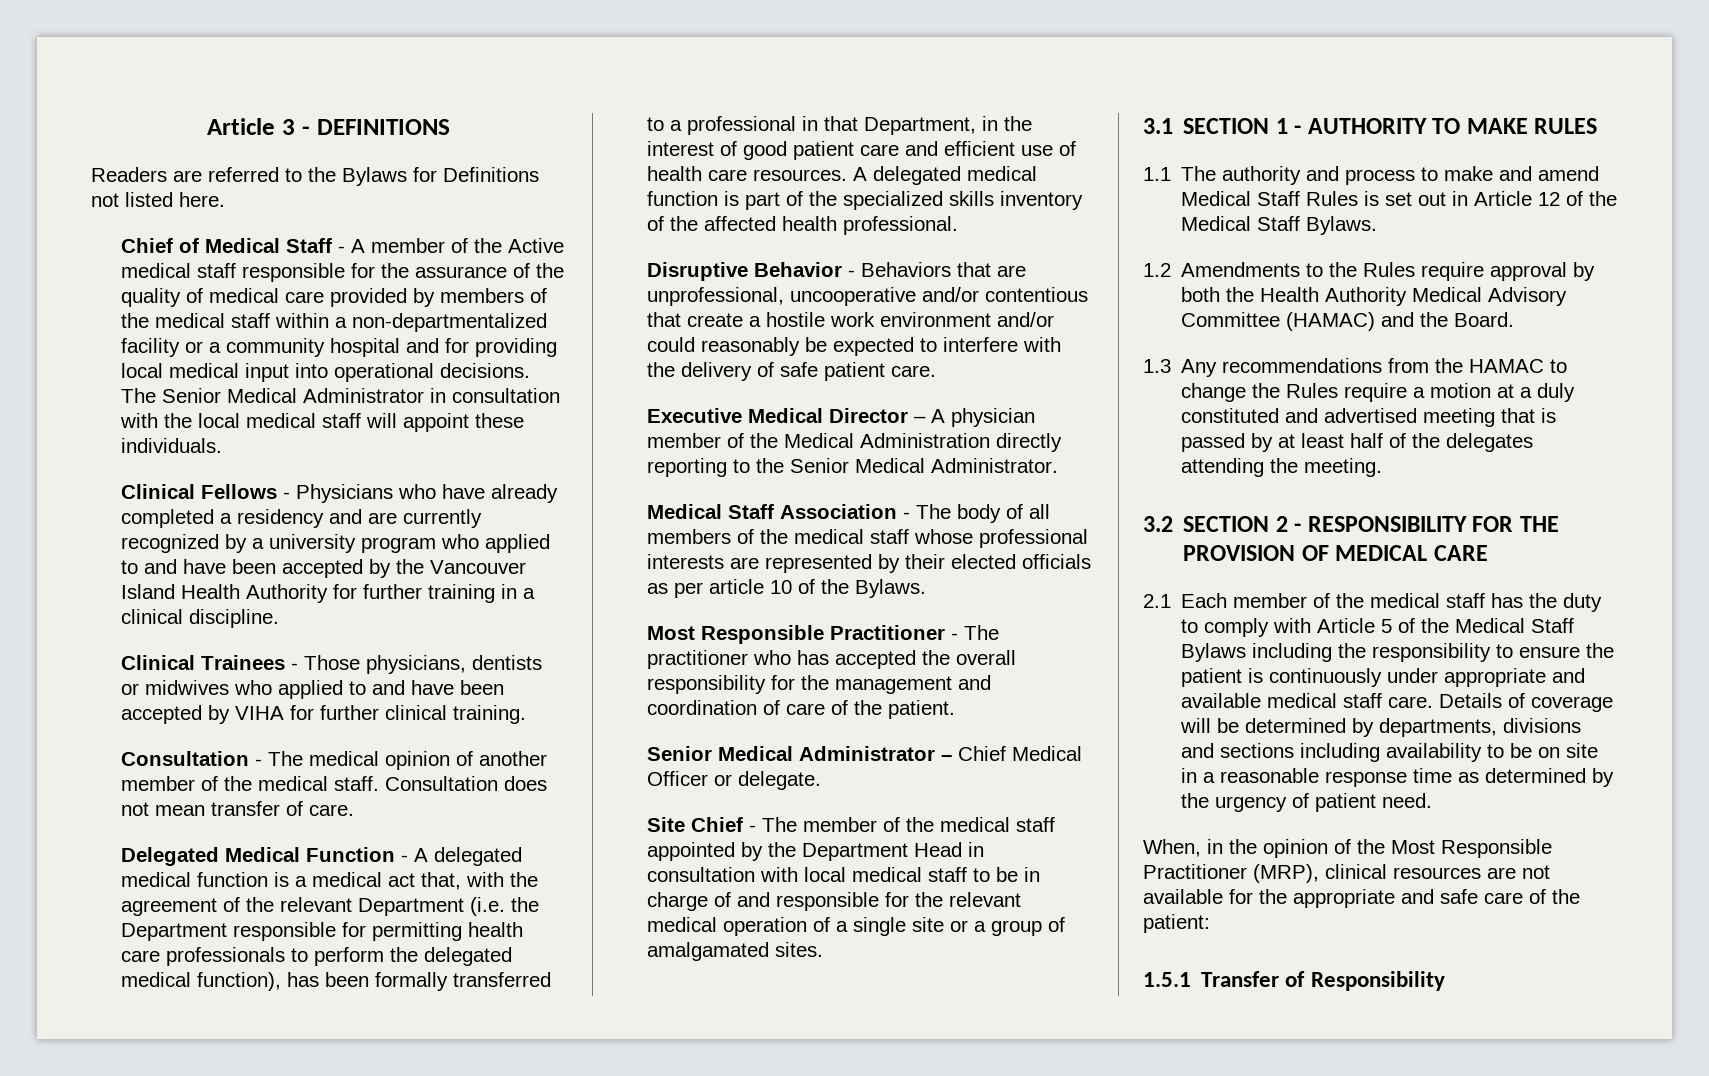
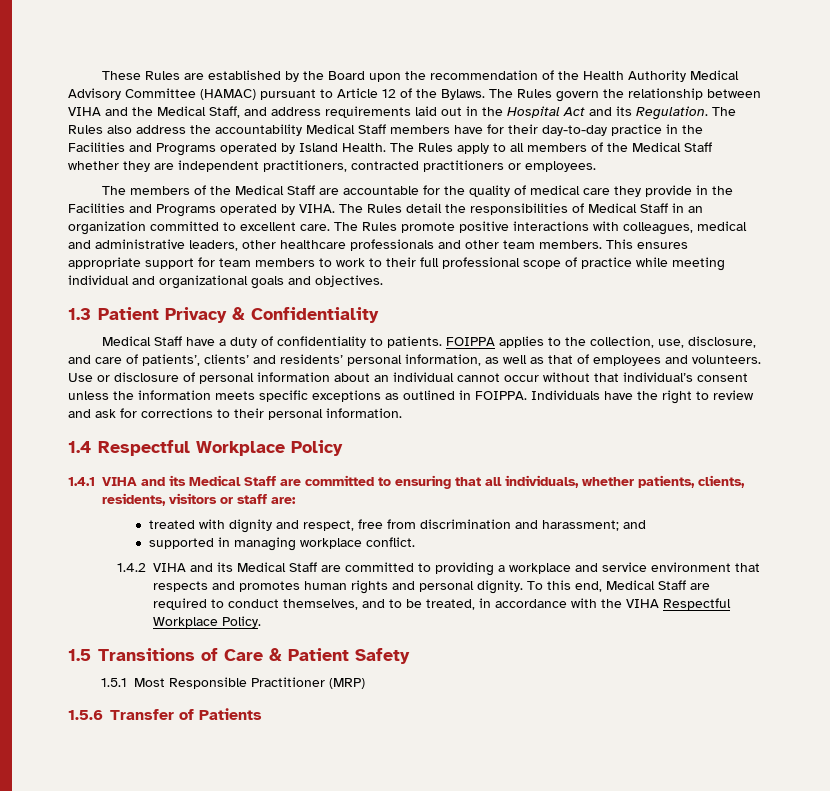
- Article 3 - DEFINITIONS
- Readers are referred to the Bylaws for Definitions not listed here.
- Chief of Medical Staff - A member of the Active medical staff responsible for the assurance of the quality of medical care provided by members of the medical staff within a non-departmentalized facility or a community hospital and for providing local medical input into operational decisions. The Senior Medical Administrator in consultation with the local medical staff will appoint these individuals.
- Clinical Fellows - Physicians who have already completed a residency and are currently recognized by a university program who applied to and have been accepted by the Vancouver Island Health Authority for further training in a clinical discipline.
- Clinical Trainees - Those physicians, dentists or midwives who applied to and have been accepted by VIHA for further clinical training.
- Consultation - The medical opinion of another member of the medical staff. Consultation does not mean transfer of care.
- Delegated Medical Function - A delegated medical function is a medical act that, with the agreement of the relevant Department (i.e. the Department responsible for permitting health care professionals to perform the delegated medical function), has been formally transferred to a professional in that Department, in the interest of good patient care and efficient use of health care resources. A delegated medical function is part of the specialized skills inventory of the affected health professional.
- Disruptive Behavior - Behaviors that are unprofessional, uncooperative and/or contentious that create a hostile work environment and/or could reasonably be expected to interfere with the delivery of safe patient care.
- Executive Medical Director – A physician member of the Medical Administration directly reporting to the Senior Medical Administrator.
- Medical Staff Association - The body of all members of the medical staff whose professional interests are represented by their elected officials as per article 10 of the Bylaws.
- Most Responsible Practitioner - The practitioner who has accepted the overall responsibility for the management and coordination of care of the patient.
- Senior Medical Administrator – Chief Medical Officer or delegate.
- Site Chief - The member of the medical staff appointed by the Department Head in consultation with local medical staff to be in charge of and responsible for the relevant medical operation of a single site or a group of amalgamated sites.
- 3.1 SECTION 1 - AUTHORITY TO MAKE RULES
- 1.1 The authority and process to make and amend Medical Staff Rules is set out in Article 12 of the Medical Staff Bylaws.
- 1.2 Amendments to the Rules require approval by both the Health Authority Medical Advisory Committee (HAMAC) and the Board.
- 1.3 Any recommendations from the HAMAC to change the Rules require a motion at a duly constituted and advertised meeting that is passed by at least half of the delegates attending the meeting.
- 3.2 SECTION 2 - RESPONSIBILITY FOR THE PROVISION OF MEDICAL CARE
- 2.1 Each member of the medical staff has the duty to comply with Article 5 of the Medical Staff Bylaws including the responsibility to ensure the patient is continuously under appropriate and available medical staff care. Details of coverage will be determined by departments, divisions and sections including availability to be on site in a reasonable response time as determined by the urgency of patient need.
- When, in the opinion of the Most Responsible Practitioner (MRP), clinical resources are not available for the appropriate and safe care of the patient:
- 1.5.1 Transfer of Responsibility
+ These Rules are established by the Board upon the recommendation of the Health Authority Medical Advisory Committee (HAMAC) pursuant to Article 12 of the Bylaws. The Rules govern the relationship between VIHA and the Medical Staff, and address requirements laid out in the Hospital Act and its Regulation. The Rules also address the accountability Medical Staff members have for their day-to-day practice in the Facilities and Programs operated by Island Health. The Rules apply to all members of the Medical Staff whether they are independent practitioners, contracted practitioners or employees.
+ The members of the Medical Staff are accountable for the quality of medical care they provide in the Facilities and Programs operated by VIHA. The Rules detail the responsibilities of Medical Staff in an organization committed to excellent care. The Rules promote positive interactions with colleagues, medical and administrative leaders, other healthcare professionals and other team members. This ensures appropriate support for team members to work to their full professional scope of practice while meeting individual and organizational goals and objectives.
+ 1.3 Patient Privacy & Confidentiality
+ Medical Staff have a duty of confidentiality to patients. FOIPPA applies to the collection, use, disclosure, and care of patients’, clients’ and residents’ personal information, as well as that of employees and volunteers. Use or disclosure of personal information about an individual cannot occur without that individual’s consent unless the information meets specific exceptions as outlined in FOIPPA. Individuals have the right to review and ask for corrections to their personal information.
+ 1.4 Respectful Workplace Policy
+ 1.4.1 VIHA and its Medical Staff are committed to ensuring that all individuals, whether patients, clients, residents, visitors or staff are:
+ treated with dignity and respect, free from discrimination and harassment; and
+ supported in managing workplace conflict.
+ 1.4.2 VIHA and its Medical Staff are committed to providing a workplace and service environment that respects and promotes human rights and personal dignity. To this end, Medical Staff are required to conduct themselves, and to be treated, in accordance with the VIHA Respectful Workplace Policy.
+ 1.5 Transitions of Care & Patient Safety
+ 1.5.1 Most Responsible Practitioner (MRP)
+ 1.5.6 Transfer of Patients

